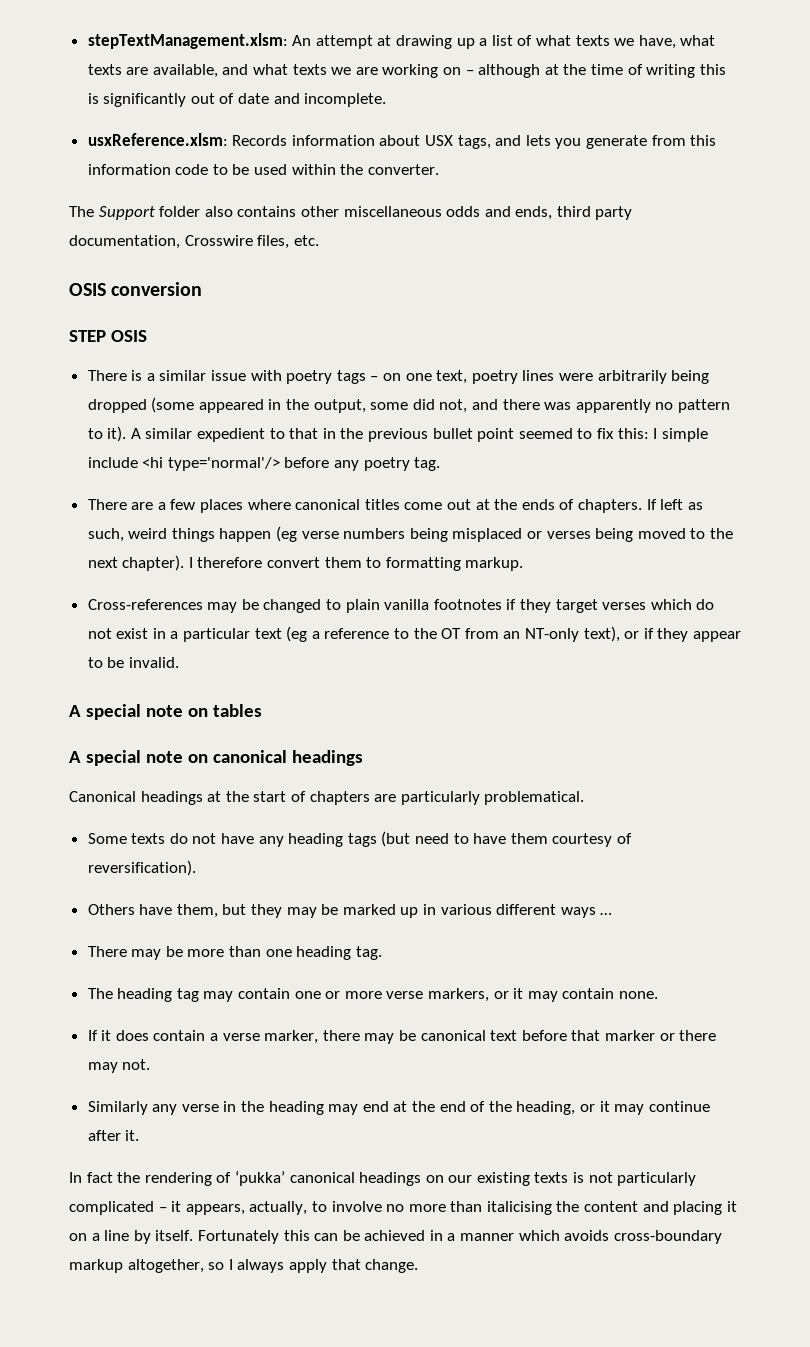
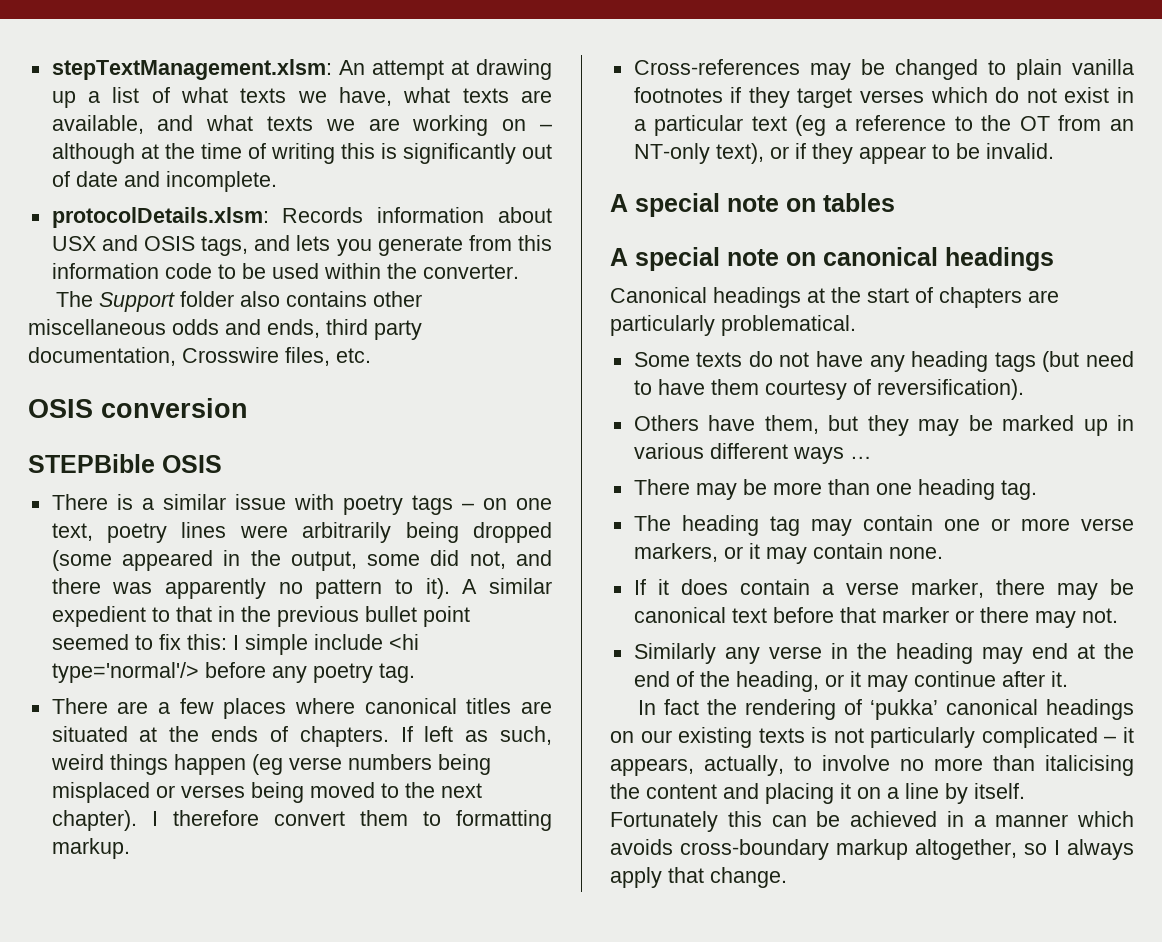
- usxReference.xlsm: Records information about USX tags, and lets you generate from this information code to be used within the converter.
+ protocolDetails.xlsm: Records information about USX and OSIS tags, and lets you generate from this information code to be used within the converter.
- STEP OSIS
+ STEPBible OSIS
- There are a few places where canonical titles come out at the ends of chapters.
+ There are a few places where canonical titles are situated at the ends of chapters.

